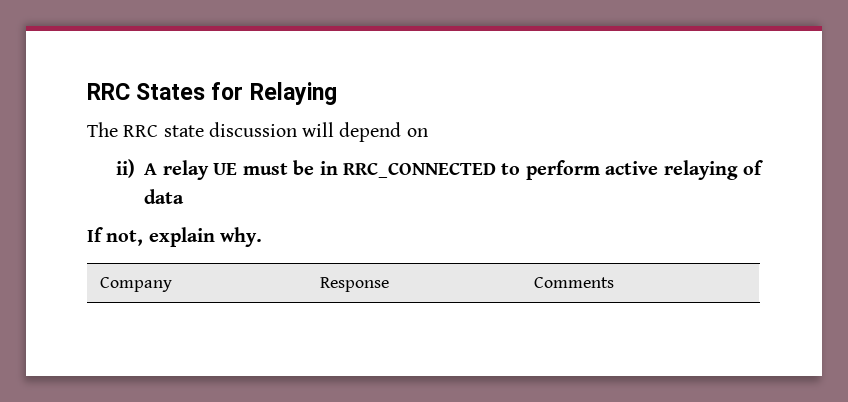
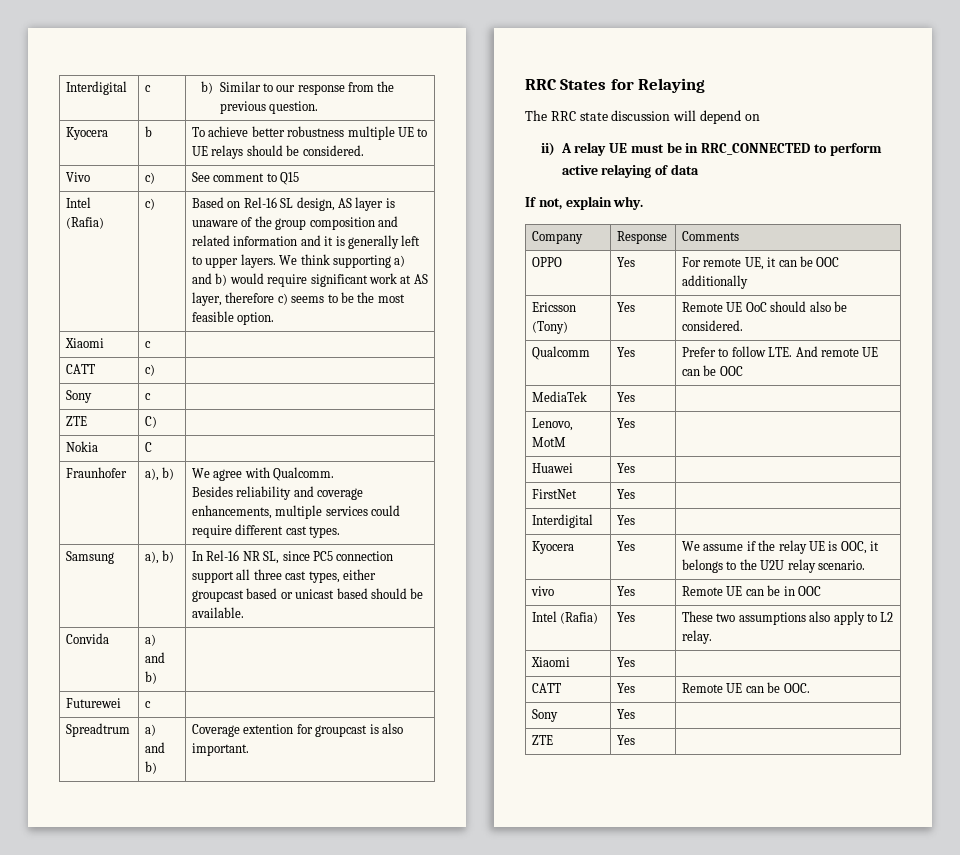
+ Interdigital | c | b) Similar to our response from the previous question.
+ Kyocera | b | To achieve better robustness multiple UE to UE relays should be considered.
+ Vivo | c) | See comment to Q15
+ Intel (Rafia) | c) | Based on Rel-16 SL design, AS layer is unaware of the group composition and related information and it is generally left to upper layers. We think supporting a) and b) would require significant work at AS layer, therefore c) seems to be the most feasible option.
+ Xiaomi | c |
+ CATT | c) |
+ Sony | c |
+ ZTE | C) |
+ Nokia | C |
+ Fraunhofer | a), b) | We agree with Qualcomm.
+ Besides reliability and coverage enhancements, multiple services could require different cast types.
+ Samsung | a), b) | In Rel-16 NR SL, since PC5 connection support all three cast types, either groupcast based or unicast based should be available.
+ Convida | a) and b) |
+ Futurewei | c |
+ Spreadtrum | a) and b) | Coverage extention for groupcast is also important.
+ OPPO | Yes | For remote UE, it can be OOC additionally
+ Ericsson (Tony) | Yes | Remote UE OoC should also be considered.
+ Qualcomm | Yes | Prefer to follow LTE. And remote UE can be OOC
+ MediaTek | Yes |
+ Lenovo, MotM | Yes |
+ Huawei | Yes |
+ FirstNet | Yes |
+ Interdigital | Yes |
+ Kyocera | Yes | We assume if the relay UE is OOC, it belongs to the U2U relay scenario.
+ vivo | Yes | Remote UE can be in OOC
+ Intel (Rafia) | Yes | These two assumptions also apply to L2 relay.
+ Xiaomi | Yes |
+ CATT | Yes | Remote UE can be OOC.
+ Sony | Yes |
+ ZTE | Yes |

